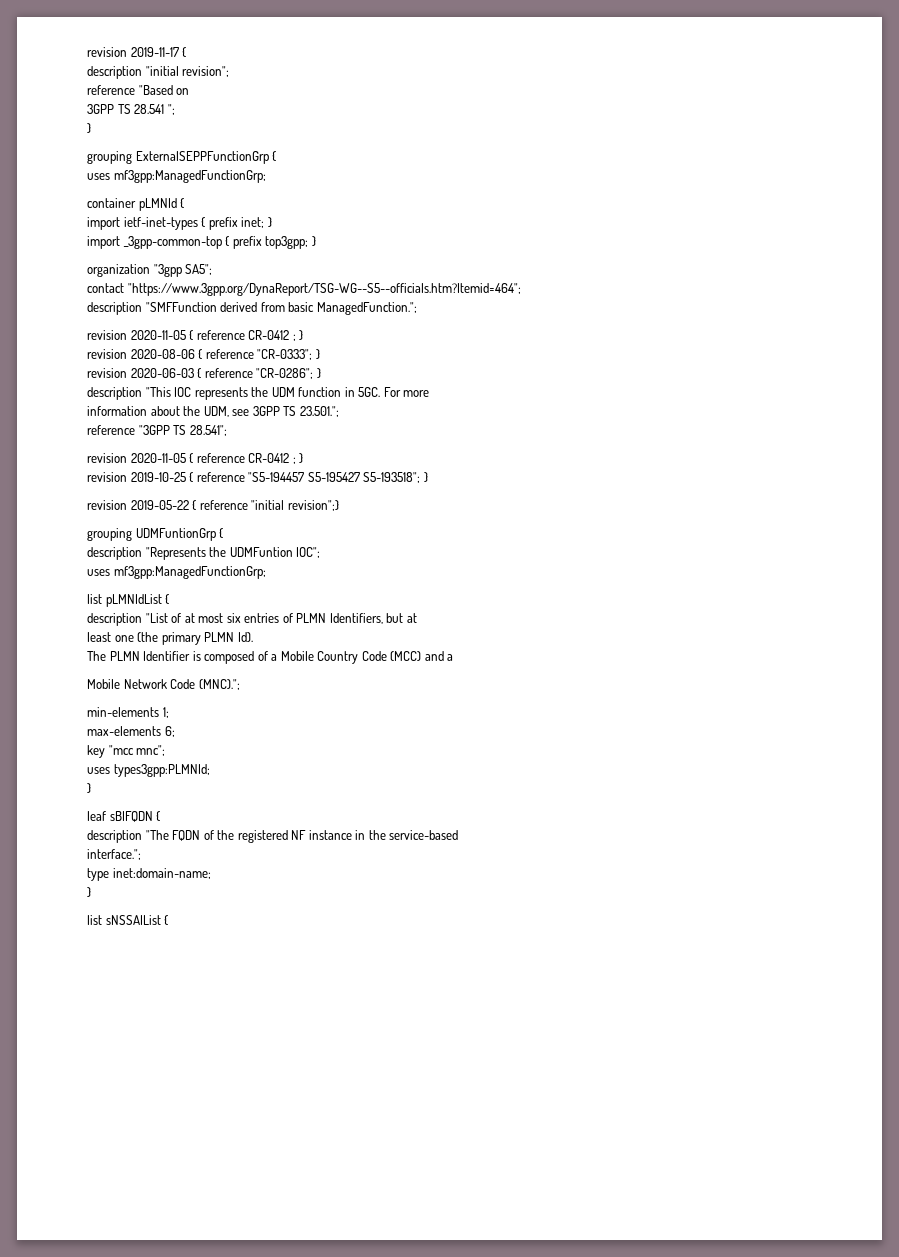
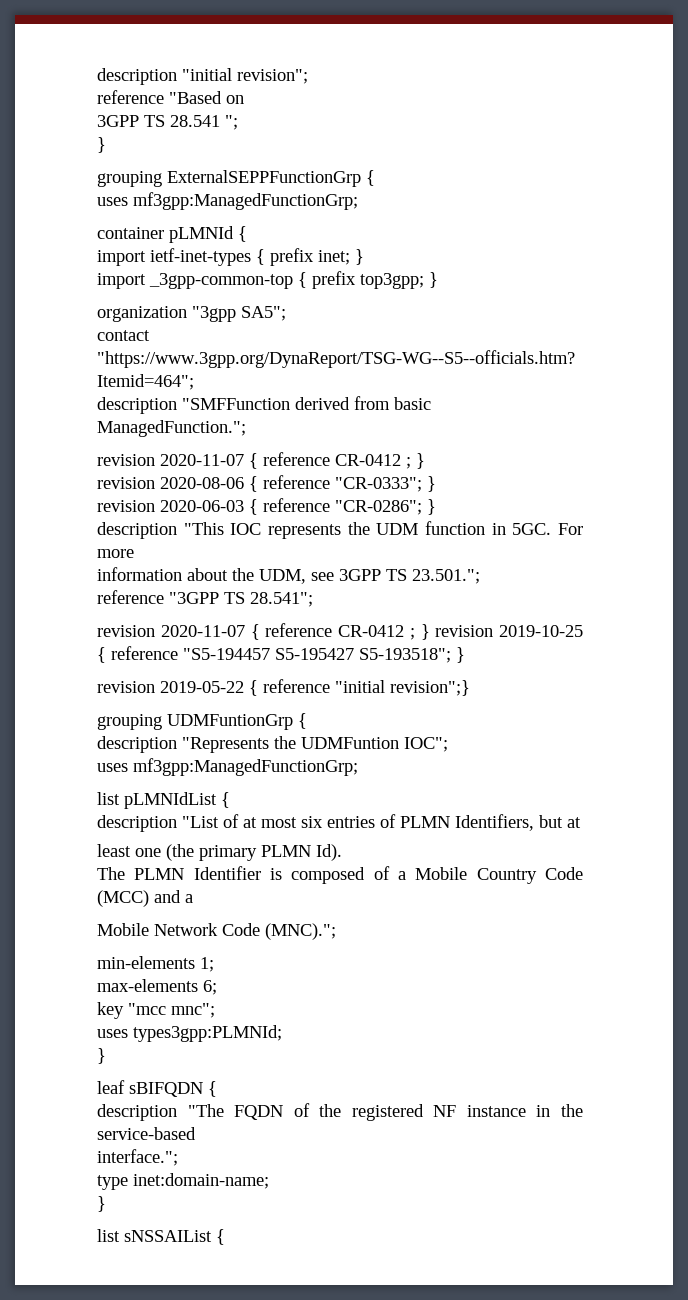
- revision 2019-11-17 {
  description "SMFFunction derived from basic ManagedFunction.";
- revision 2020-11-05 { reference CR-0412 ; }
+ revision 2020-11-07 { reference CR-0412 ; }
  reference "3GPP TS 28.541";
- revision 2020-11-05 { reference CR-0412 ; }
- revision 2019-10-25 { reference "S5-194457 S5-195427 S5-193518"; }
+ revision 2020-11-07 { reference CR-0412 ; } revision 2019-10-25 { reference "S5-194457 S5-195427 S5-193518"; }

